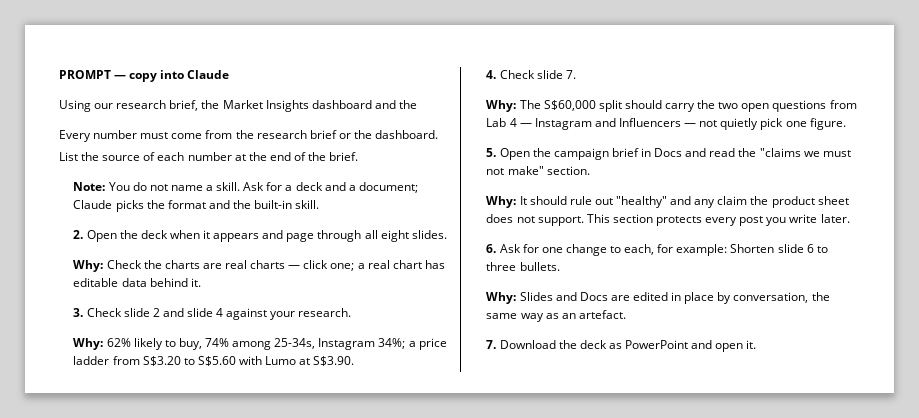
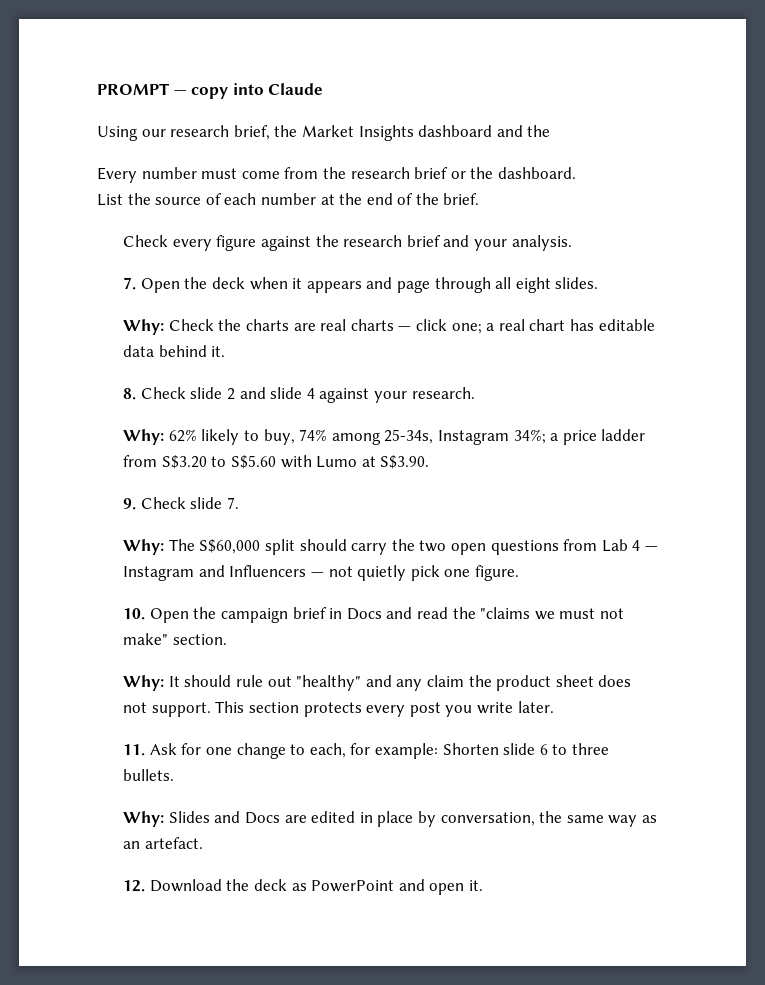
- Note: You do not name a skill. Ask for a deck and a document; Claude picks the format and the built-in skill.
- 2. Open the deck when it appears and page through all eight slides.
+ Check every figure against the research brief and your analysis.
+ 7. Open the deck when it appears and page through all eight slides.
- 3. Check slide 2 and slide 4 against your research.
+ 8. Check slide 2 and slide 4 against your research.
- 4. Check slide 7.
+ 9. Check slide 7.
- 5. Open the campaign brief in Docs and read the "claims we must not make" section.
+ 10. Open the campaign brief in Docs and read the "claims we must not make" section.
- 6. Ask for one change to each, for example: Shorten slide 6 to three bullets.
+ 11. Ask for one change to each, for example: Shorten slide 6 to three bullets.
- 7. Download the deck as PowerPoint and open it.
+ 12. Download the deck as PowerPoint and open it.

